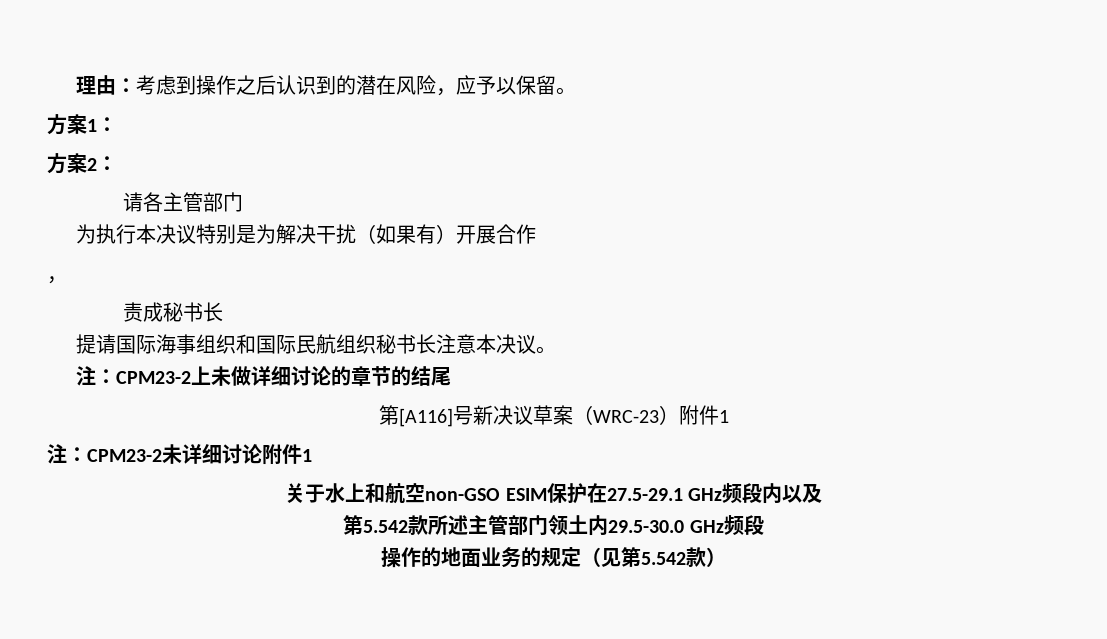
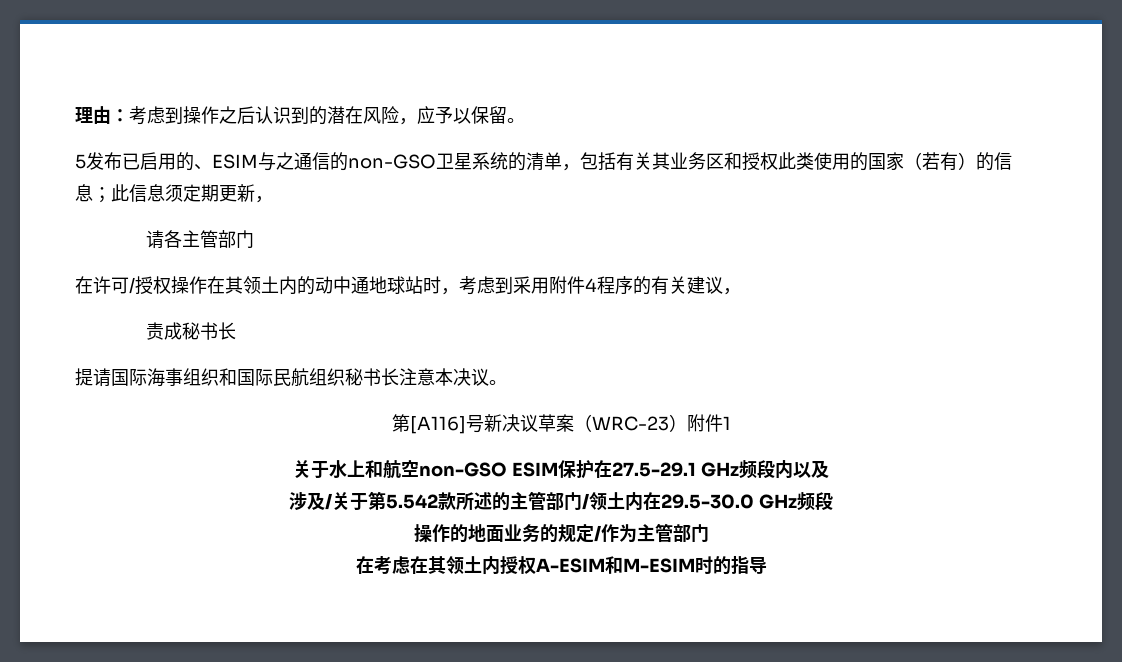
- 方案1：
- 方案2：
+ 5发布已启用的、ESIM与之通信的non-GSO卫星系统的清单，包括有关其业务区和授权此类使用的国家（若有）的信息；此信息须定期更新，
  请各主管部门
- 为执行本决议特别是为解决干扰（如果有）开展合作
- ，
+ 在许可/授权操作在其领土内的动中通地球站时，考虑到采用附件4程序的有关建议，
- 注：CPM23-2上未做详细讨论的章节的结尾
- 注：CPM23-2未详细讨论附件1
- 第5.542款所述主管部门领土内29.5-30.0 GHz频段
+ 涉及/关于第5.542款所述的主管部门/领土内在29.5-30.0 GHz频段
- 操作的地面业务的规定（见第5.542款）
+ 操作的地面业务的规定/作为主管部门
+ 在考虑在其领土内授权A-ESIM和M-ESIM时的指导

